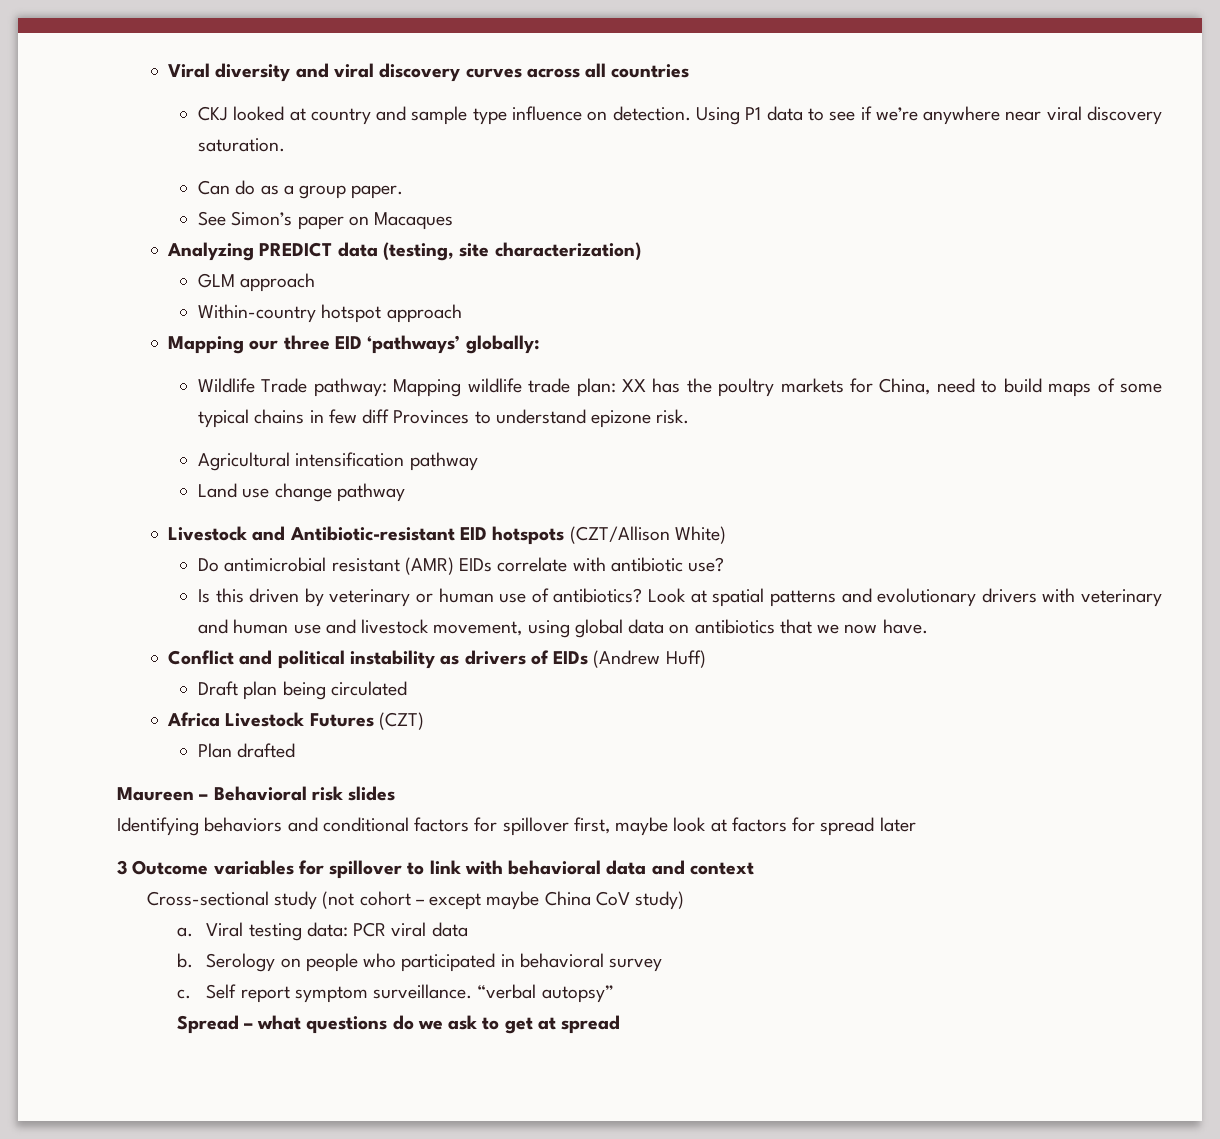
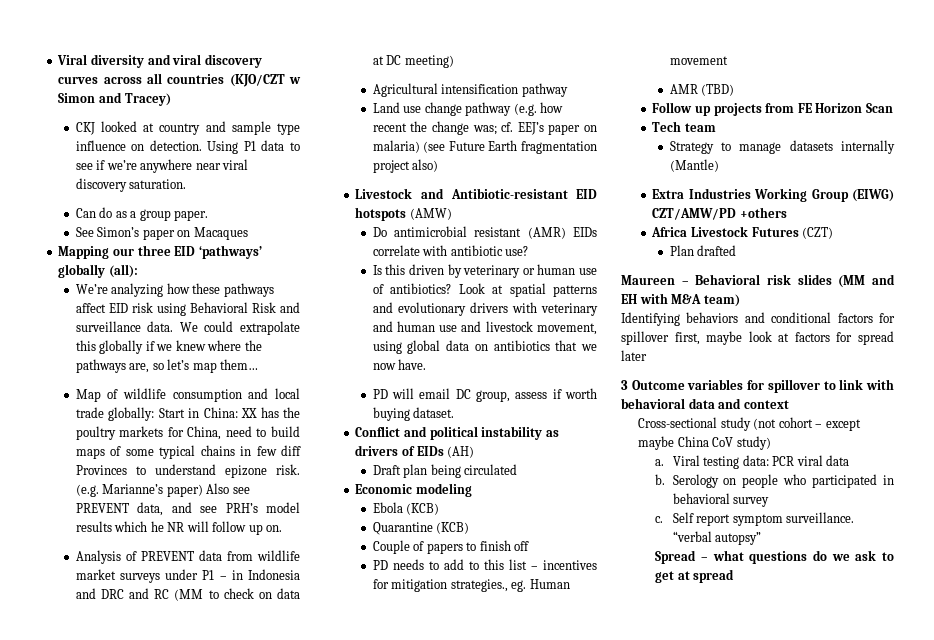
- Viral diversity and viral discovery curves across all countries
+ Viral diversity and viral discovery curves across all countries (KJO/CZT w Simon and Tracey)
- Analyzing PREDICT data (testing, site characterization)
- GLM approach
- Within-country hotspot approach
- Mapping our three EID ‘pathways’ globally:
- Wildlife Trade pathway: Mapping wildlife trade plan: XX has the poultry markets for China, need to build maps of some typical chains in few diff Provinces to understand epizone risk.
+ Mapping our three EID ‘pathways’ globally (all):
+ We’re analyzing how these pathways affect EID risk using Behavioral Risk and surveillance data. We could extrapolate this globally if we knew where the pathways are, so let’s map them…
+ Map of wildlife consumption and local trade globally: Start in China: XX has the poultry markets for China, need to build maps of some typical chains in few diff Provinces to understand epizone risk. (e.g. Marianne’s paper) Also see PREVENT data, and see PRH’s model results which he NR will follow up on.
+ Analysis of PREVENT data from wildlife market surveys under P1 – in Indonesia and DRC and RC (MM to check on data at DC meeting)
- Land use change pathway
+ Land use change pathway (e.g. how recent the change was; cf. EEJ’s paper on malaria) (see Future Earth fragmentation project also)
- Livestock and Antibiotic-resistant EID hotspots (CZT/Allison White)
+ Livestock and Antibiotic-resistant EID hotspots (AMW)
+ PD will email DC group, assess if worth buying dataset.
- Conflict and political instability as drivers of EIDs (Andrew Huff)
+ Conflict and political instability as drivers of EIDs (AH)
+ Economic modeling
+ Ebola (KCB)
+ Quarantine (KCB)
+ Couple of papers to finish off
+ PD needs to add to this list – incentives for mitigation strategies., eg. Human movement
+ AMR (TBD)
+ Follow up projects from FE Horizon Scan
+ Tech team
+ Strategy to manage datasets internally (Mantle)
+ Extra Industries Working Group (EIWG) CZT/AMW/PD +others
- Maureen – Behavioral risk slides
+ Maureen – Behavioral risk slides (MM and EH with M&A team)

